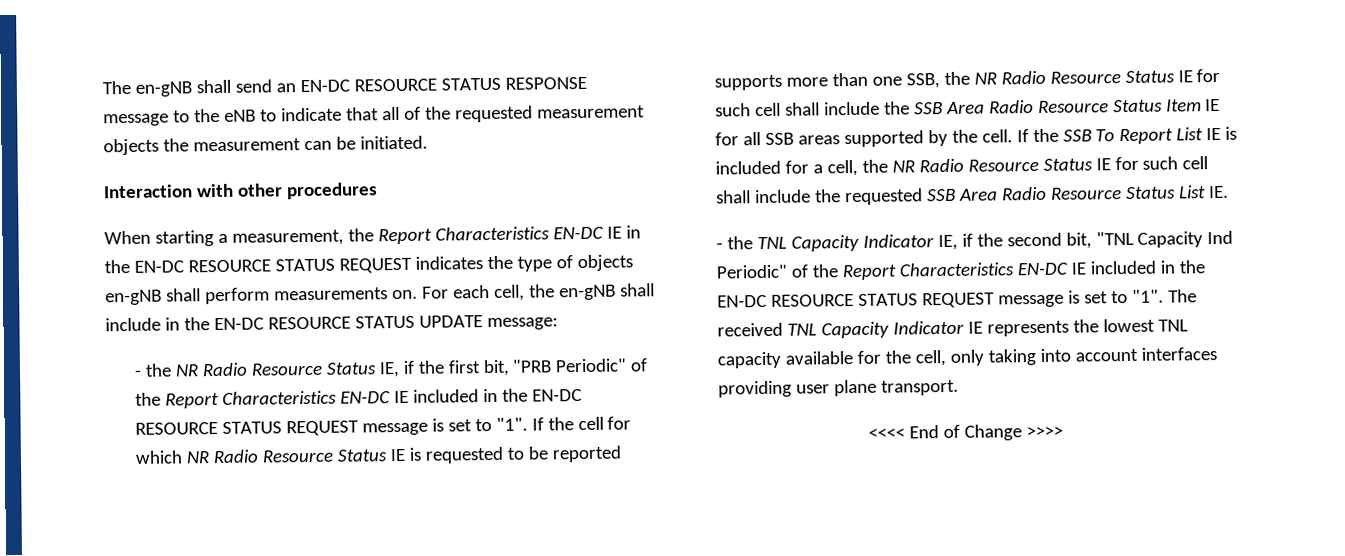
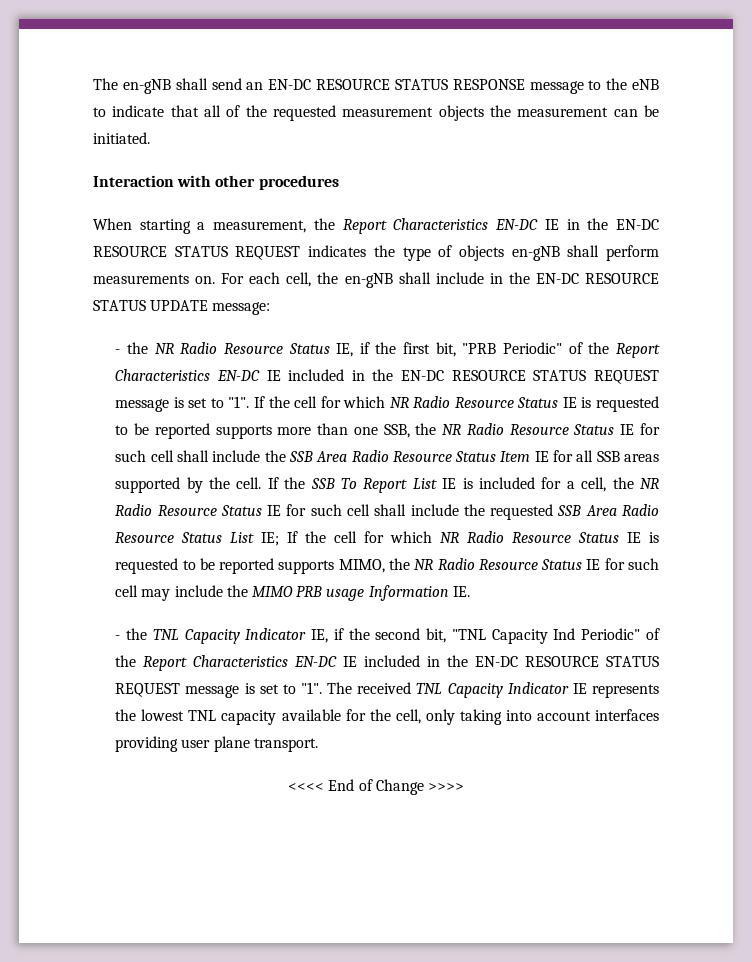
- If the SSB To Report List IE is included for a cell, the NR Radio Resource Status IE for such cell shall include the requested SSB Area Radio Resource Status List IE.
+ If the SSB To Report List IE is included for a cell, the NR Radio Resource Status IE for such cell shall include the requested SSB Area Radio Resource Status List IE; If the cell for which NR Radio Resource Status IE is requested to be reported supports MIMO, the NR Radio Resource Status IE for such cell may include the MIMO PRB usage Information IE.

